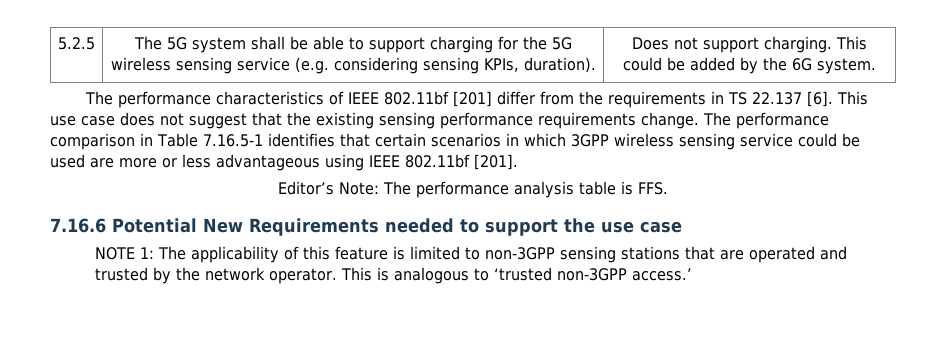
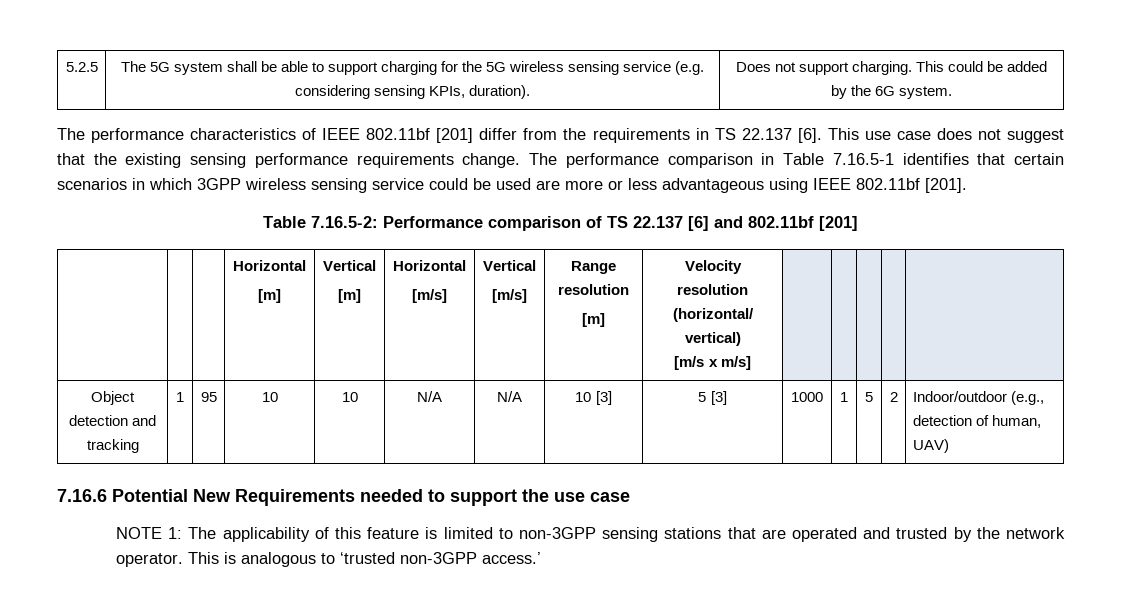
- Editor’s Note: The performance analysis table is FFS.
+ Table 7.16.5-2: Performance comparison of TS 22.137 [6] and 802.11bf [201]
+ | | | Horizontal
+ [m] | Vertical
+ [m] | Horizontal
+ [m/s] | Vertical
+ [m/s] | Range resolution
+ [m] | Velocity resolution (horizontal/ vertical)
+ [m/s x m/s] | | | | |
+ Object detection and tracking | 1 | 95 | 10 | 10 | N/A | N/A | 10 [3] | 5 [3] | 1000 | 1 | 5 | 2 | Indoor/outdoor (e.g., detection of human, UAV)

